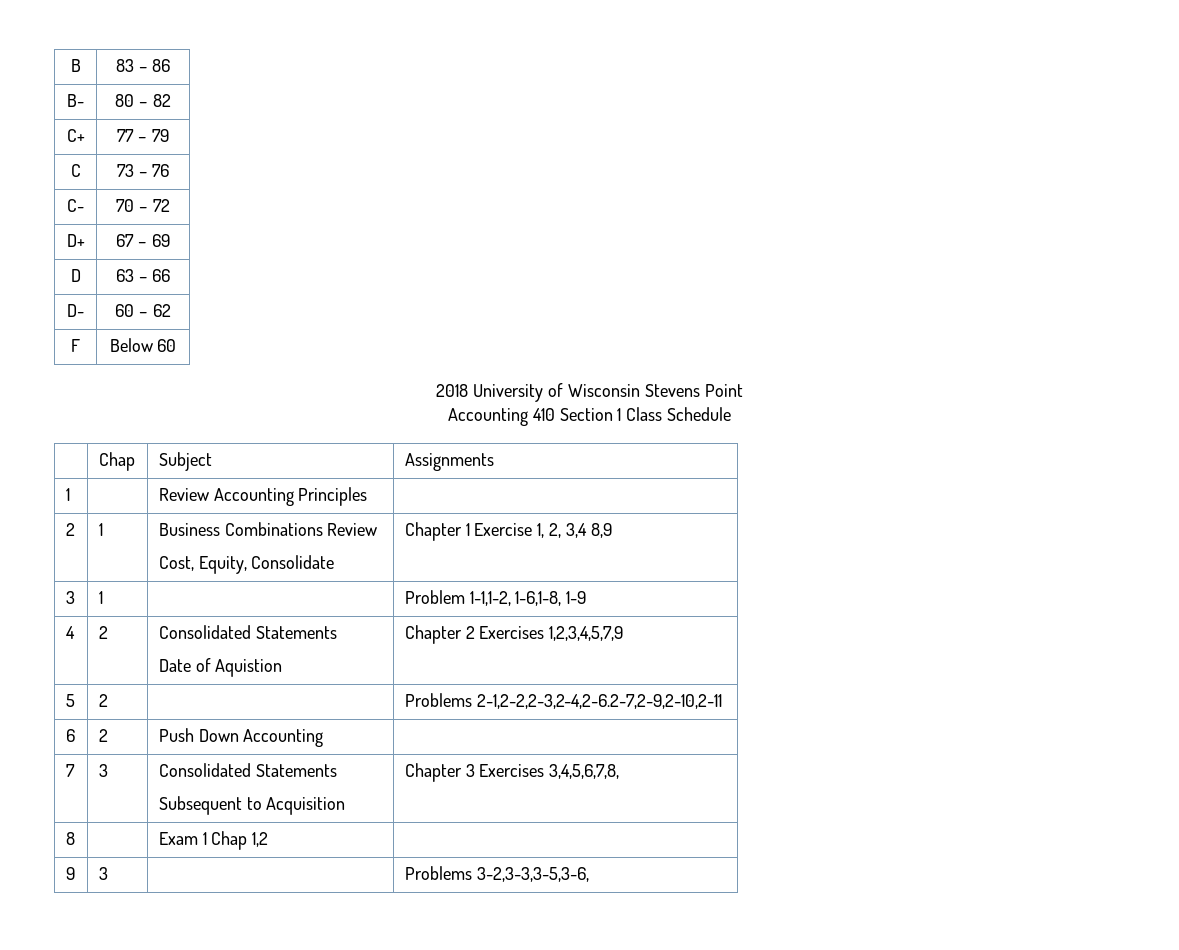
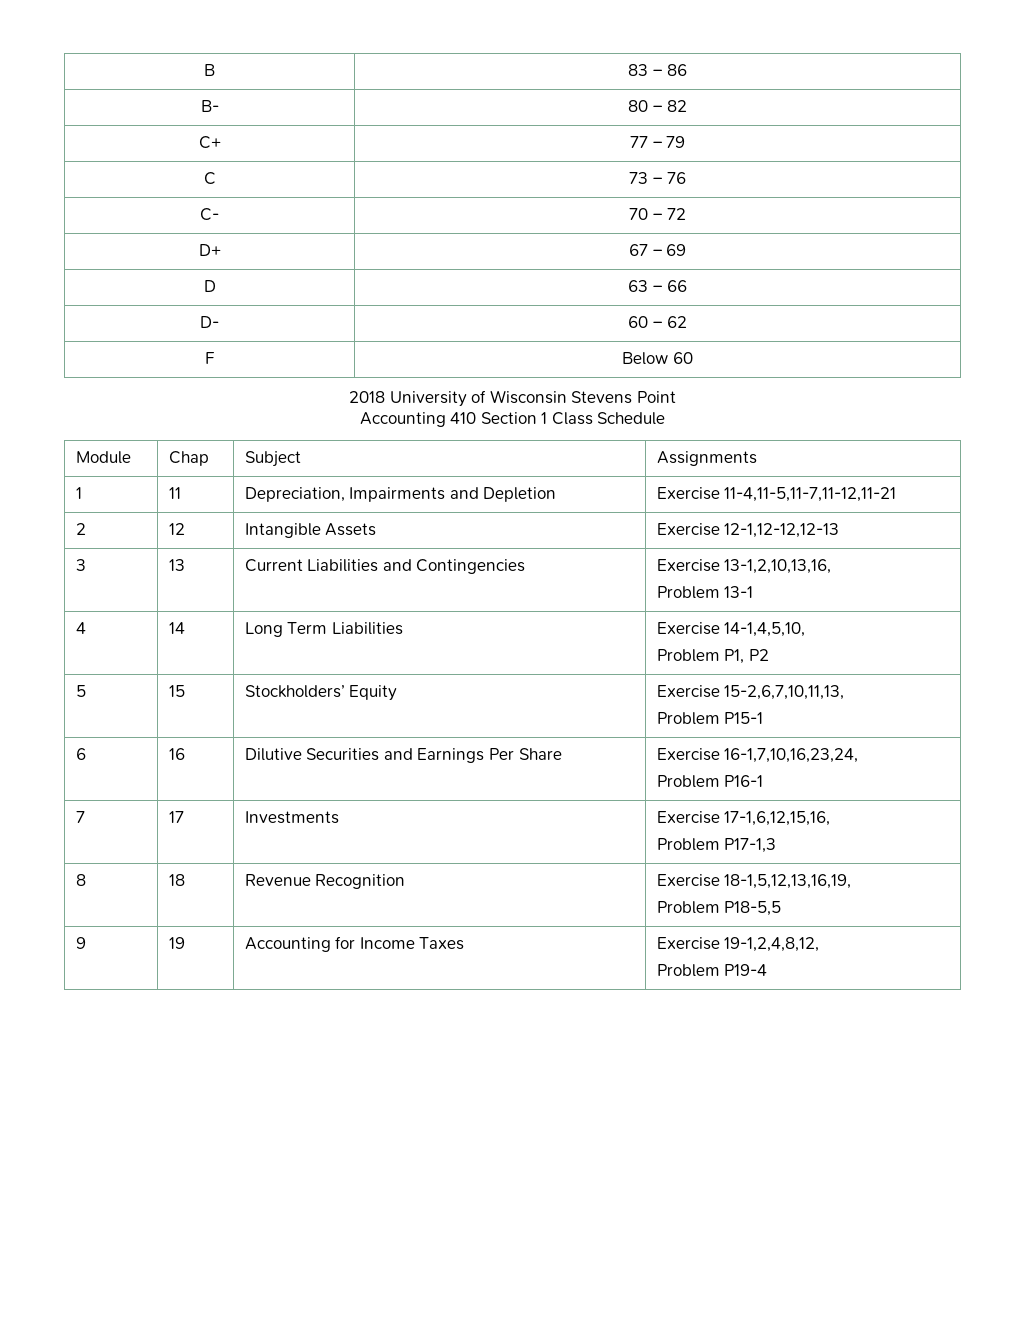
- | Chap | Subject | Assignments
+ Module | Chap | Subject | Assignments
- 1 | | Review Accounting Principles |
- 2 | 1 | Business Combinations Review
- Cost, Equity, Consolidate | Chapter 1 Exercise 1, 2, 3,4 8,9
- 3 | 1 | | Problem 1-1,1-2, 1-6,1-8, 1-9
- 4 | 2 | Consolidated Statements
- Date of Aquistion | Chapter 2 Exercises 1,2,3,4,5,7,9
- 5 | 2 | | Problems 2-1,2-2,2-3,2-4,2-6.2-7,2-9,2-10,2-11
- 6 | 2 | Push Down Accounting |
- 7 | 3 | Consolidated Statements
- Subsequent to Acquisition | Chapter 3 Exercises 3,4,5,6,7,8,
- 8 | | Exam 1 Chap 1,2 |
- 9 | 3 | | Problems 3-2,3-3,3-5,3-6,
+ 1 | 11 | Depreciation, Impairments and Depletion | Exercise 11-4,11-5,11-7,11-12,11-21
+ 2 | 12 | Intangible Assets | Exercise 12-1,12-12,12-13
+ 3 | 13 | Current Liabilities and Contingencies | Exercise 13-1,2,10,13,16,
+ Problem 13-1
+ 4 | 14 | Long Term Liabilities | Exercise 14-1,4,5,10,
+ Problem P1, P2
+ 5 | 15 | Stockholders’ Equity | Exercise 15-2,6,7,10,11,13,
+ Problem P15-1
+ 6 | 16 | Dilutive Securities and Earnings Per Share | Exercise 16-1,7,10,16,23,24,
+ Problem P16-1
+ 7 | 17 | Investments | Exercise 17-1,6,12,15,16,
+ Problem P17-1,3
+ 8 | 18 | Revenue Recognition | Exercise 18-1,5,12,13,16,19,
+ Problem P18-5,5
+ 9 | 19 | Accounting for Income Taxes | Exercise 19-1,2,4,8,12,
+ Problem P19-4

